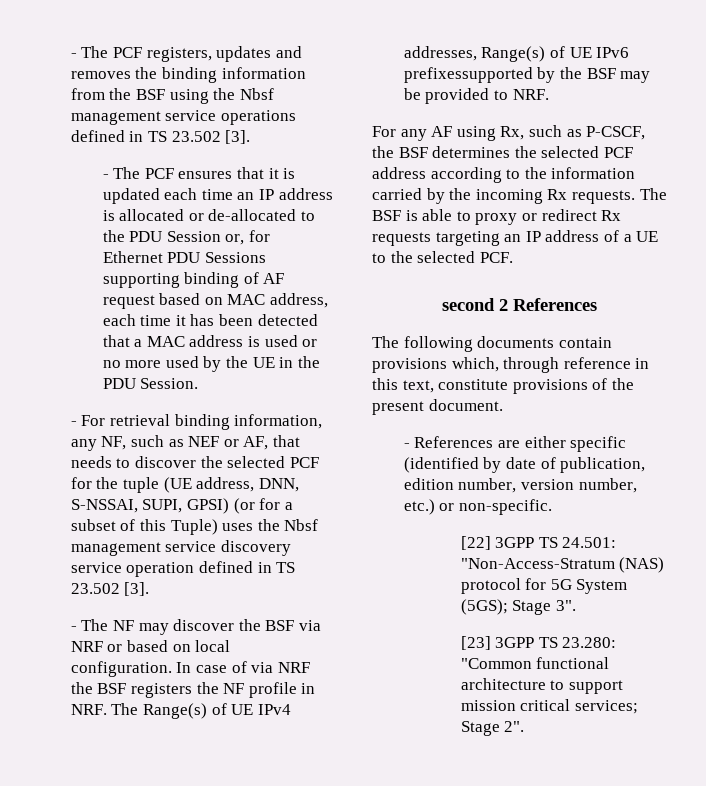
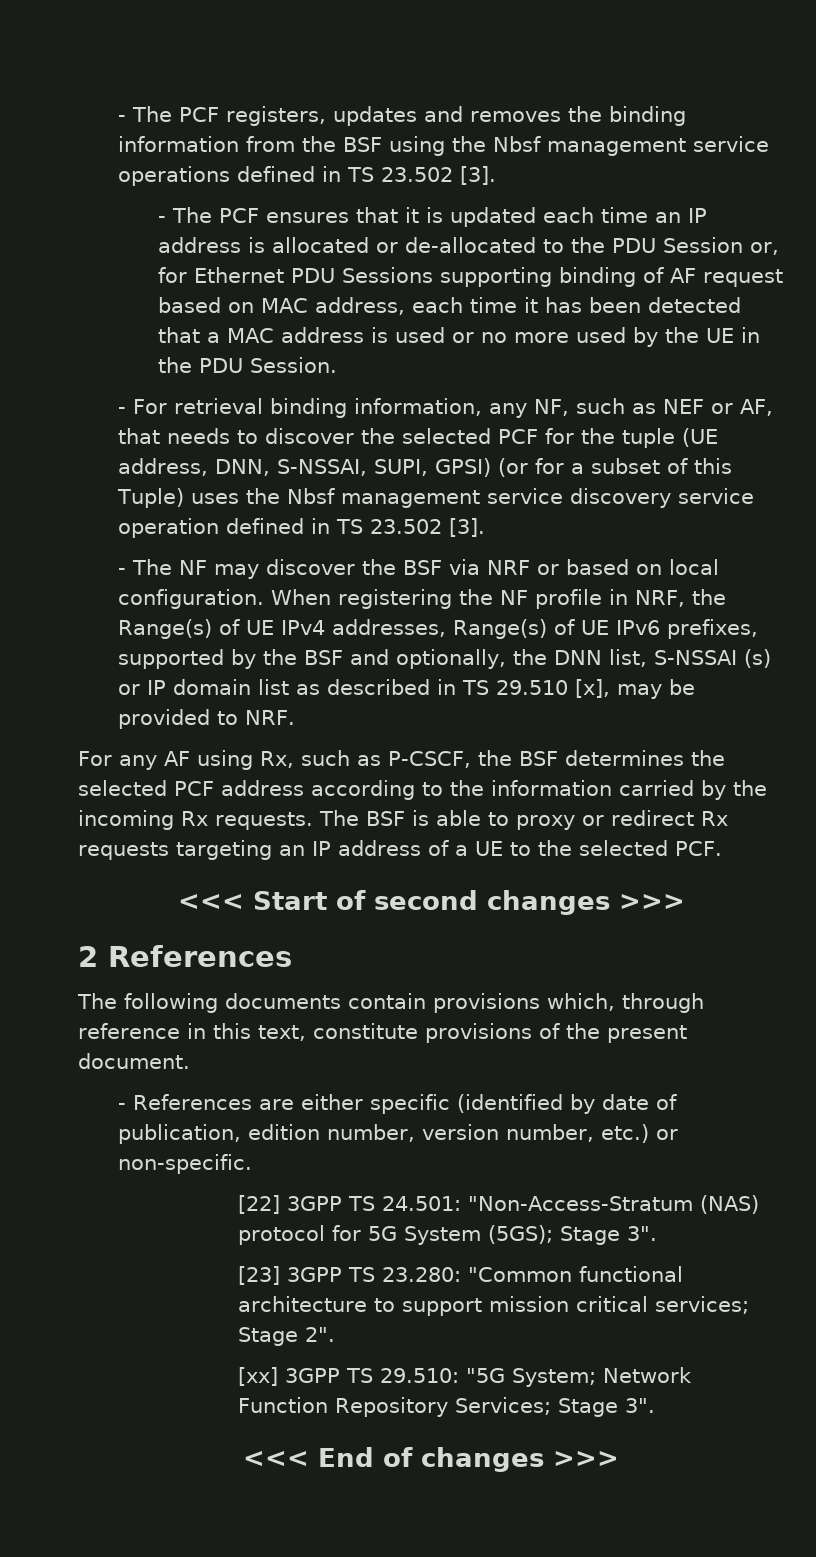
- In case of via NRF the BSF registers the NF profile in NRF. The Range(s) of UE IPv4 addresses, Range(s) of UE IPv6 prefixessupported by the BSF may be provided to NRF.
+ When registering the NF profile in NRF, the Range(s) of UE IPv4 addresses, Range(s) of UE IPv6 prefixes, supported by the BSF and optionally, the DNN list, S-NSSAI (s) or IP domain list as described in TS 29.510 [x], may be provided to NRF.
- second 2 References
+ <<< Start of second changes >>>
+ 2 References
+ [xx] 3GPP TS 29.510: "5G System; Network Function Repository Services; Stage 3".
+ <<< End of changes >>>

